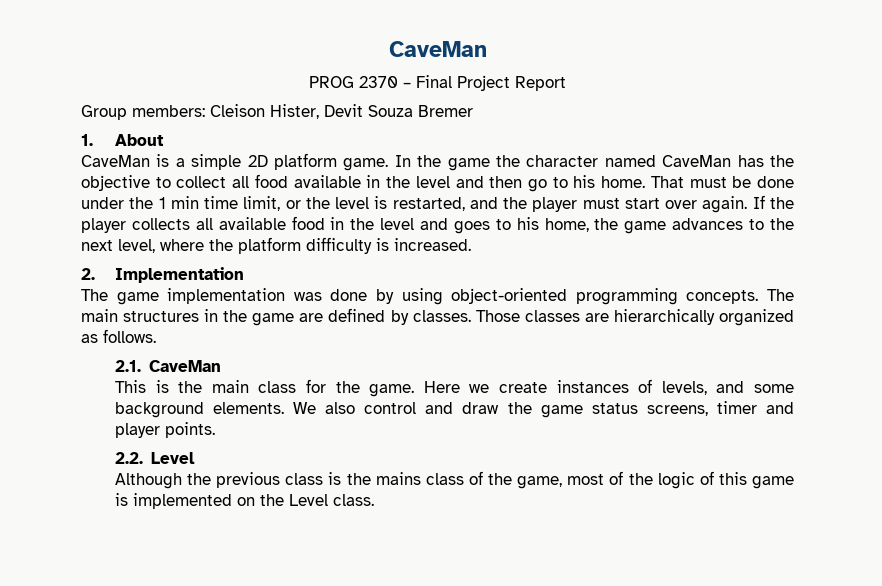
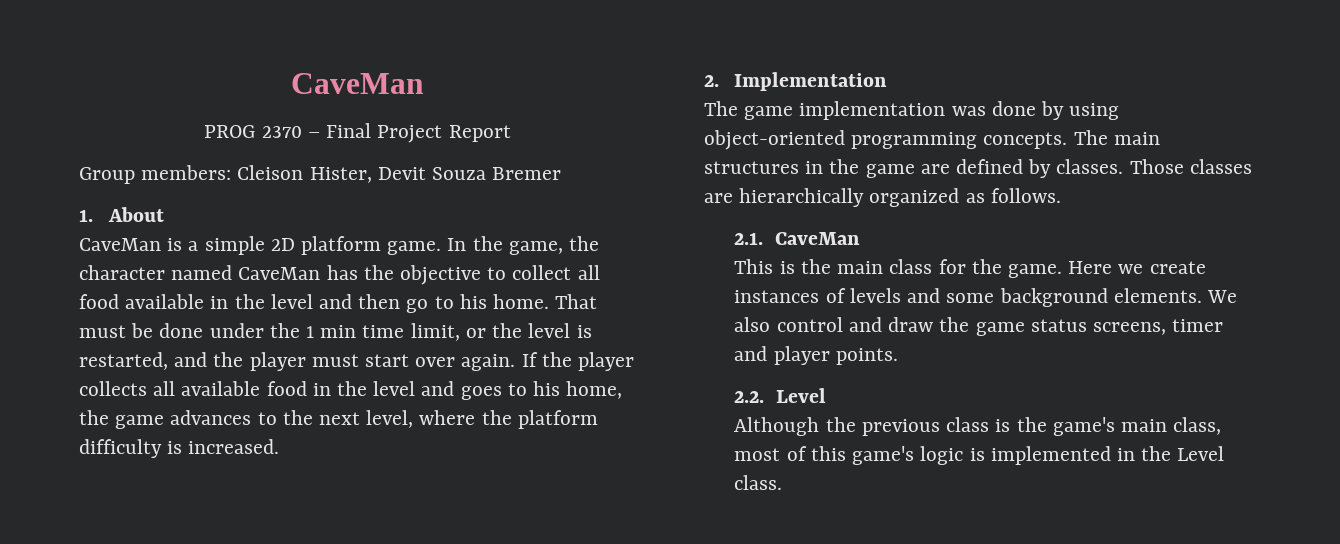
- In the game the character named CaveMan has the objective to collect all food available in the level and then go to his home.
+ In the game, the character named CaveMan has the objective to collect all food available in the level and then go to his home.
- Here we create instances of levels, and some background elements.
+ Here we create instances of levels and some background elements.
- Although the previous class is the mains class of the game, most of the logic of this game is implemented on the Level class.
+ Although the previous class is the game's main class, most of this game's logic is implemented in the Level class.

